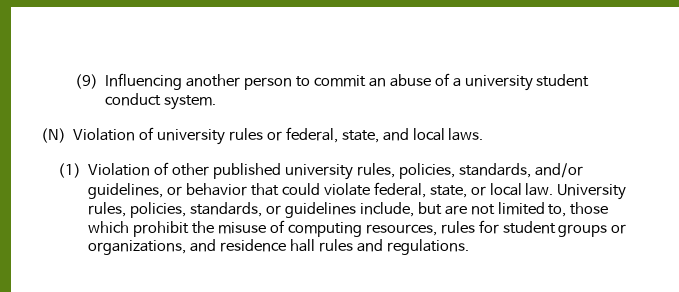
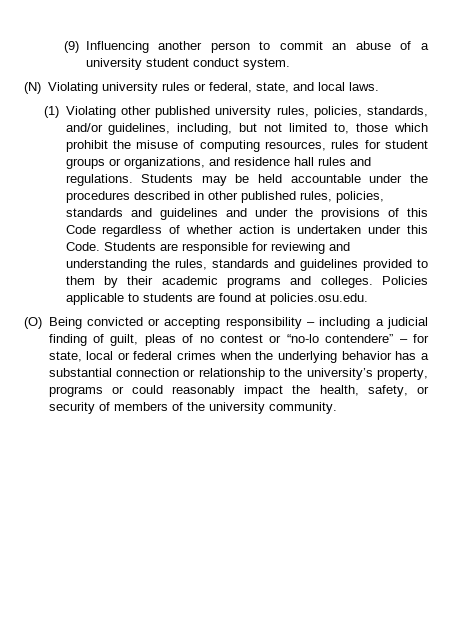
- (N) Violation of university rules or federal, state, and local laws.
+ (N) Violating university rules or federal, state, and local laws.
- (1) Violation of other published university rules, policies, standards, and/or guidelines, or behavior that could violate federal, state, or local law. University rules, policies, standards, or guidelines include, but are not limited to, those which prohibit the misuse of computing resources, rules for student groups or organizations, and residence hall rules and regulations.
+ (1) Violating other published university rules, policies, standards, and/or guidelines, including, but not limited to, those which prohibit the misuse of computing resources, rules for student groups or organizations, and residence hall rules and regulations.
+ Students may be held accountable under the procedures described in other published rules, policies, standards and guidelines and under the provisions of this Code regardless of whether action is undertaken under this Code. Students are responsible for reviewing and understanding the rules, standards and guidelines provided to them by their academic programs and colleges. Policies applicable to students are found at policies.osu.edu.
+ (O) Being convicted or accepting responsibility – including a judicial finding of guilt, pleas of no contest or “no-lo contendere” – for state, local or federal crimes when the underlying behavior has a substantial connection or relationship to the university’s property, programs or could reasonably impact the health, safety, or security of members of the university community.

